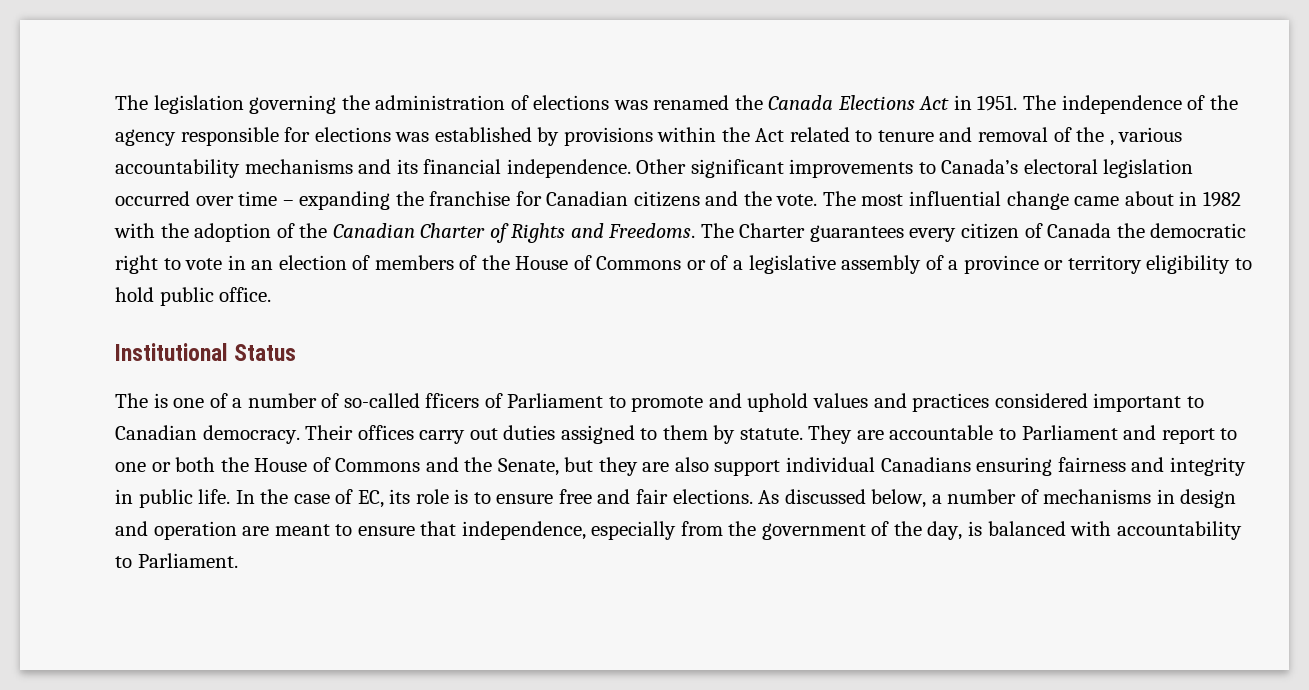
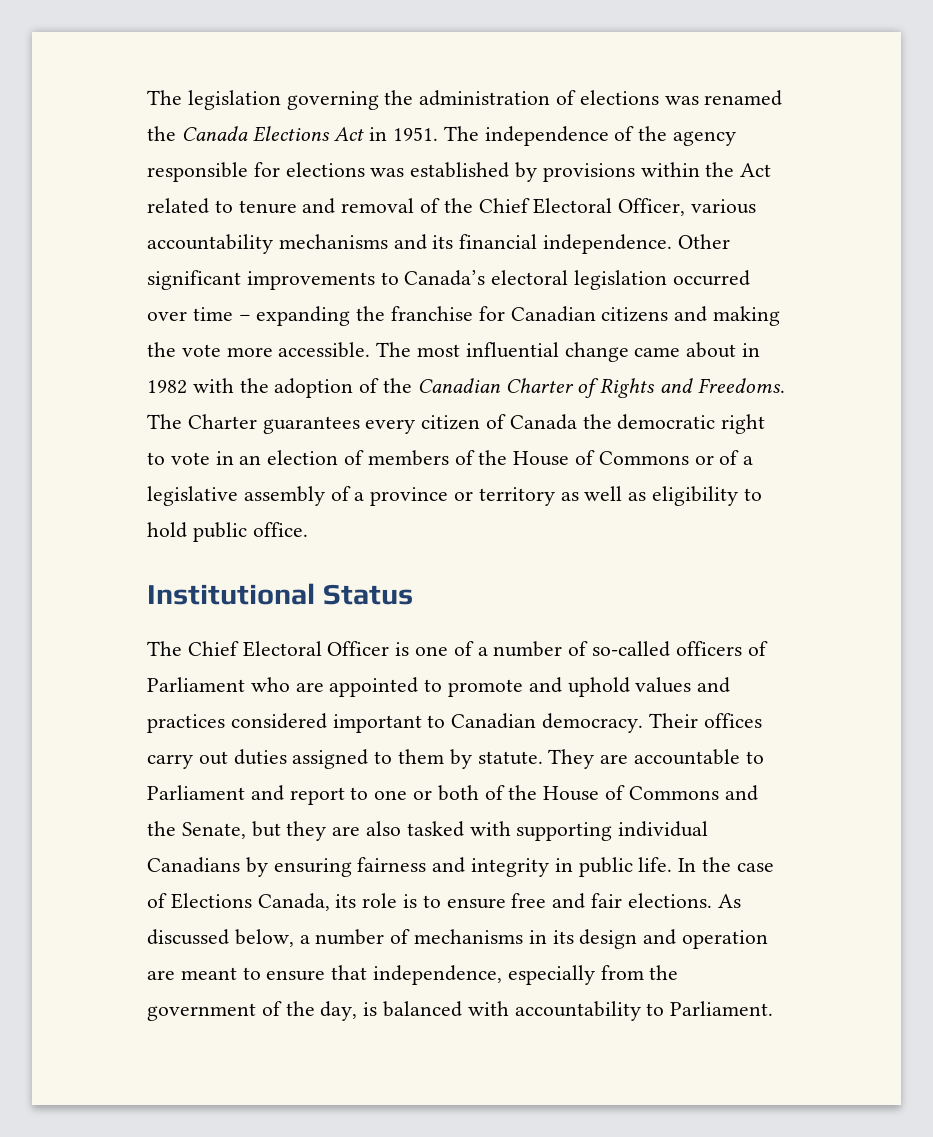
- The independence of the agency responsible for elections was established by provisions within the Act related to tenure and removal of the , various accountability mechanisms and its financial independence.
+ The independence of the agency responsible for elections was established by provisions within the Act related to tenure and removal of the Chief Electoral Officer, various accountability mechanisms and its financial independence.
- Other significant improvements to Canada’s electoral legislation occurred over time – expanding the franchise for Canadian citizens and the vote.
+ Other significant improvements to Canada’s electoral legislation occurred over time – expanding the franchise for Canadian citizens and making the vote more accessible.
- The Charter guarantees every citizen of Canada the democratic right to vote in an election of members of the House of Commons or of a legislative assembly of a province or territory eligibility to hold public office.
+ The Charter guarantees every citizen of Canada the democratic right to vote in an election of members of the House of Commons or of a legislative assembly of a province or territory as well as eligibility to hold public office.
- The is one of a number of so-called fficers of Parliament to promote and uphold values and practices considered important to Canadian democracy.
+ The Chief Electoral Officer is one of a number of so-called officers of Parliament who are appointed to promote and uphold values and practices considered important to Canadian democracy.
- They are accountable to Parliament and report to one or both the House of Commons and the Senate, but they are also support individual Canadians ensuring fairness and integrity in public life.
+ They are accountable to Parliament and report to one or both of the House of Commons and the Senate, but they are also tasked with supporting individual Canadians by ensuring fairness and integrity in public life.
- In the case of EC, its role is to ensure free and fair elections.
+ In the case of Elections Canada, its role is to ensure free and fair elections.
- As discussed below, a number of mechanisms in design and operation are meant to ensure that independence, especially from the government of the day, is balanced with accountability to Parliament.
+ As discussed below, a number of mechanisms in its design and operation are meant to ensure that independence, especially from the government of the day, is balanced with accountability to Parliament.

